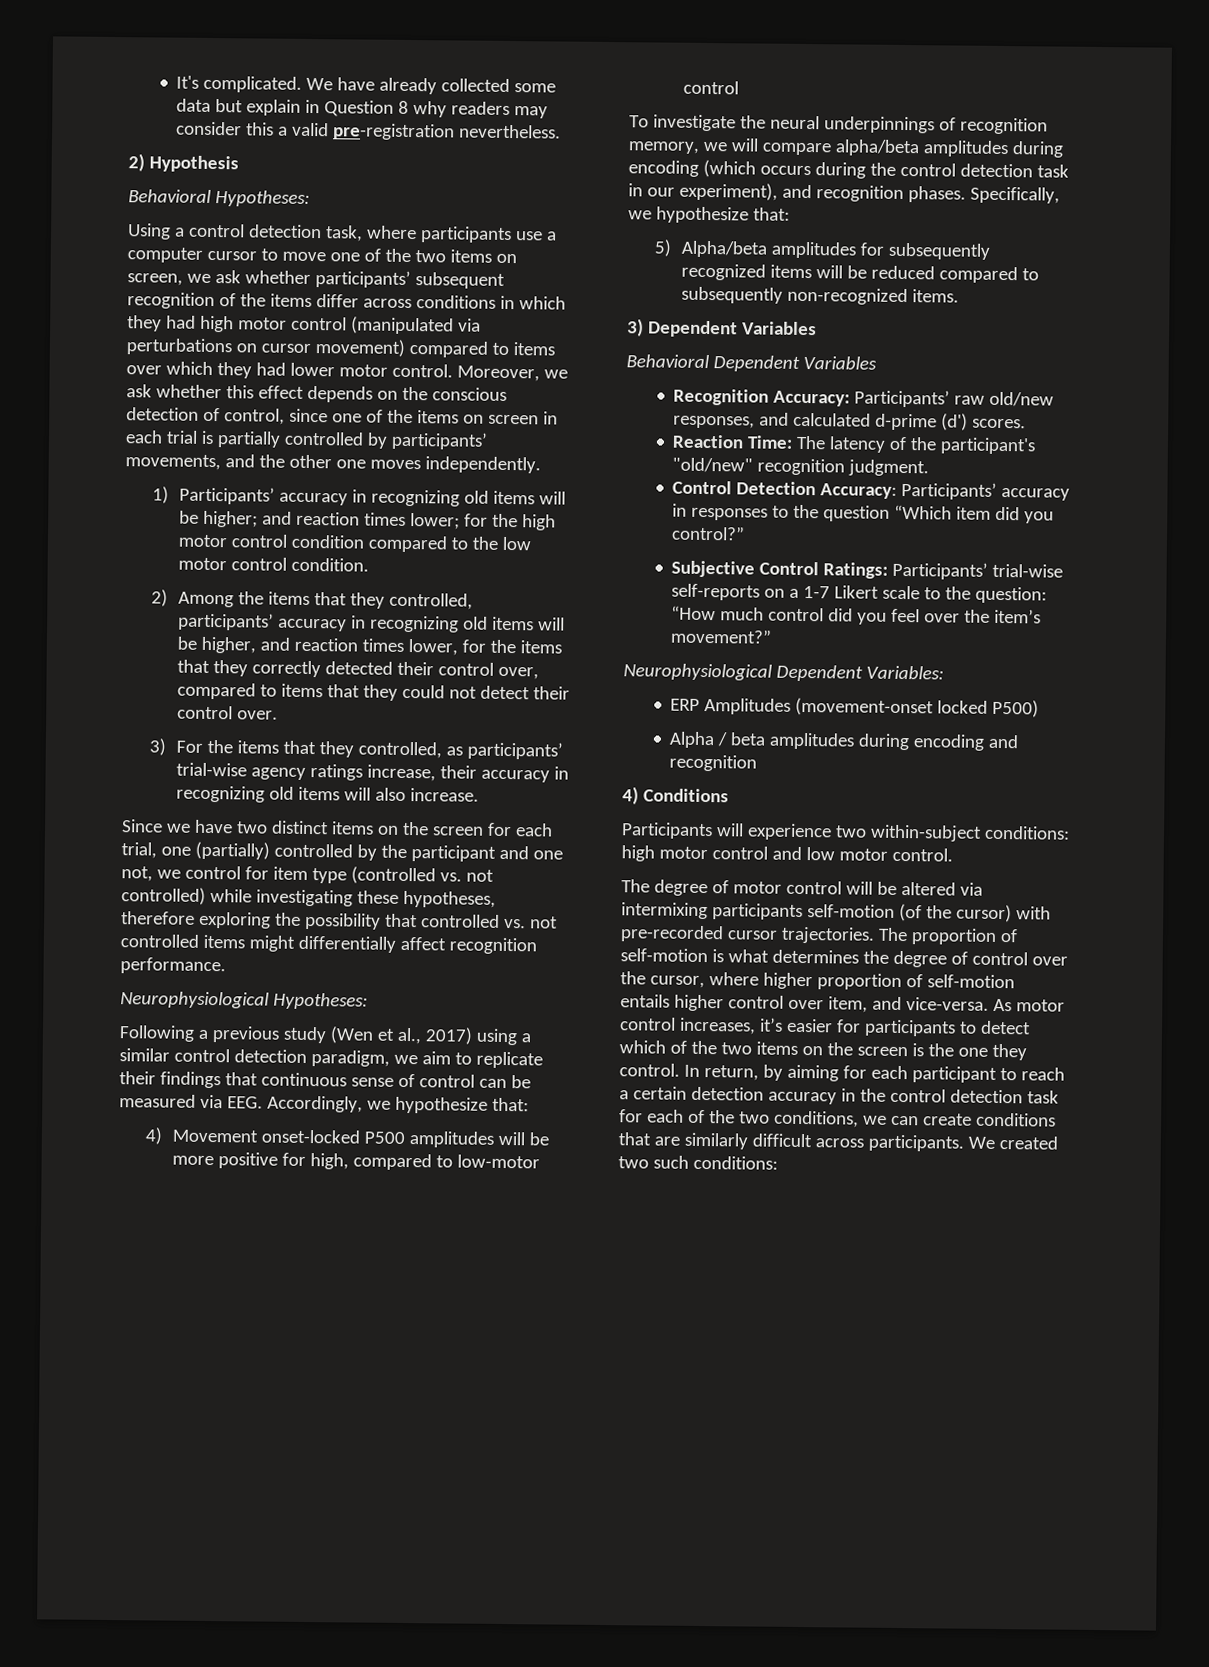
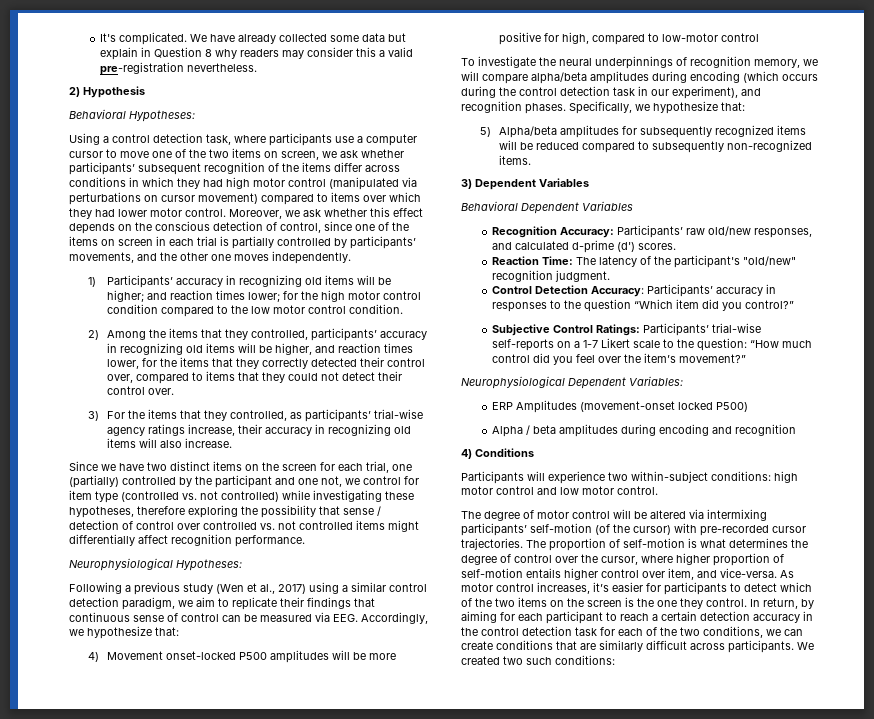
- Since we have two distinct items on the screen for each trial, one (partially) controlled by the participant and one not, we control for item type (controlled vs. not controlled) while investigating these hypotheses, therefore exploring the possibility that controlled vs. not controlled items might differentially affect recognition performance.
+ Since we have two distinct items on the screen for each trial, one (partially) controlled by the participant and one not, we control for item type (controlled vs. not controlled) while investigating these hypotheses, therefore exploring the possibility that sense / detection of control over controlled vs. not controlled items might differentially affect recognition performance.
- The degree of motor control will be altered via intermixing participants self-motion (of the cursor) with pre-recorded cursor trajectories.
+ The degree of motor control will be altered via intermixing participants’ self-motion (of the cursor) with pre-recorded cursor trajectories.

